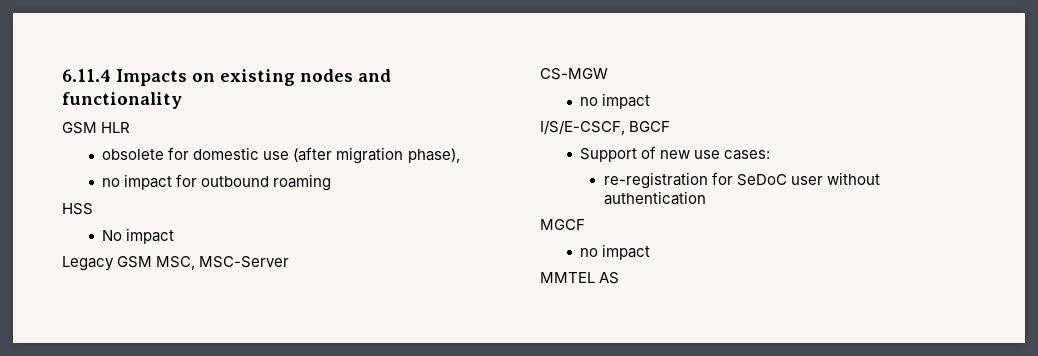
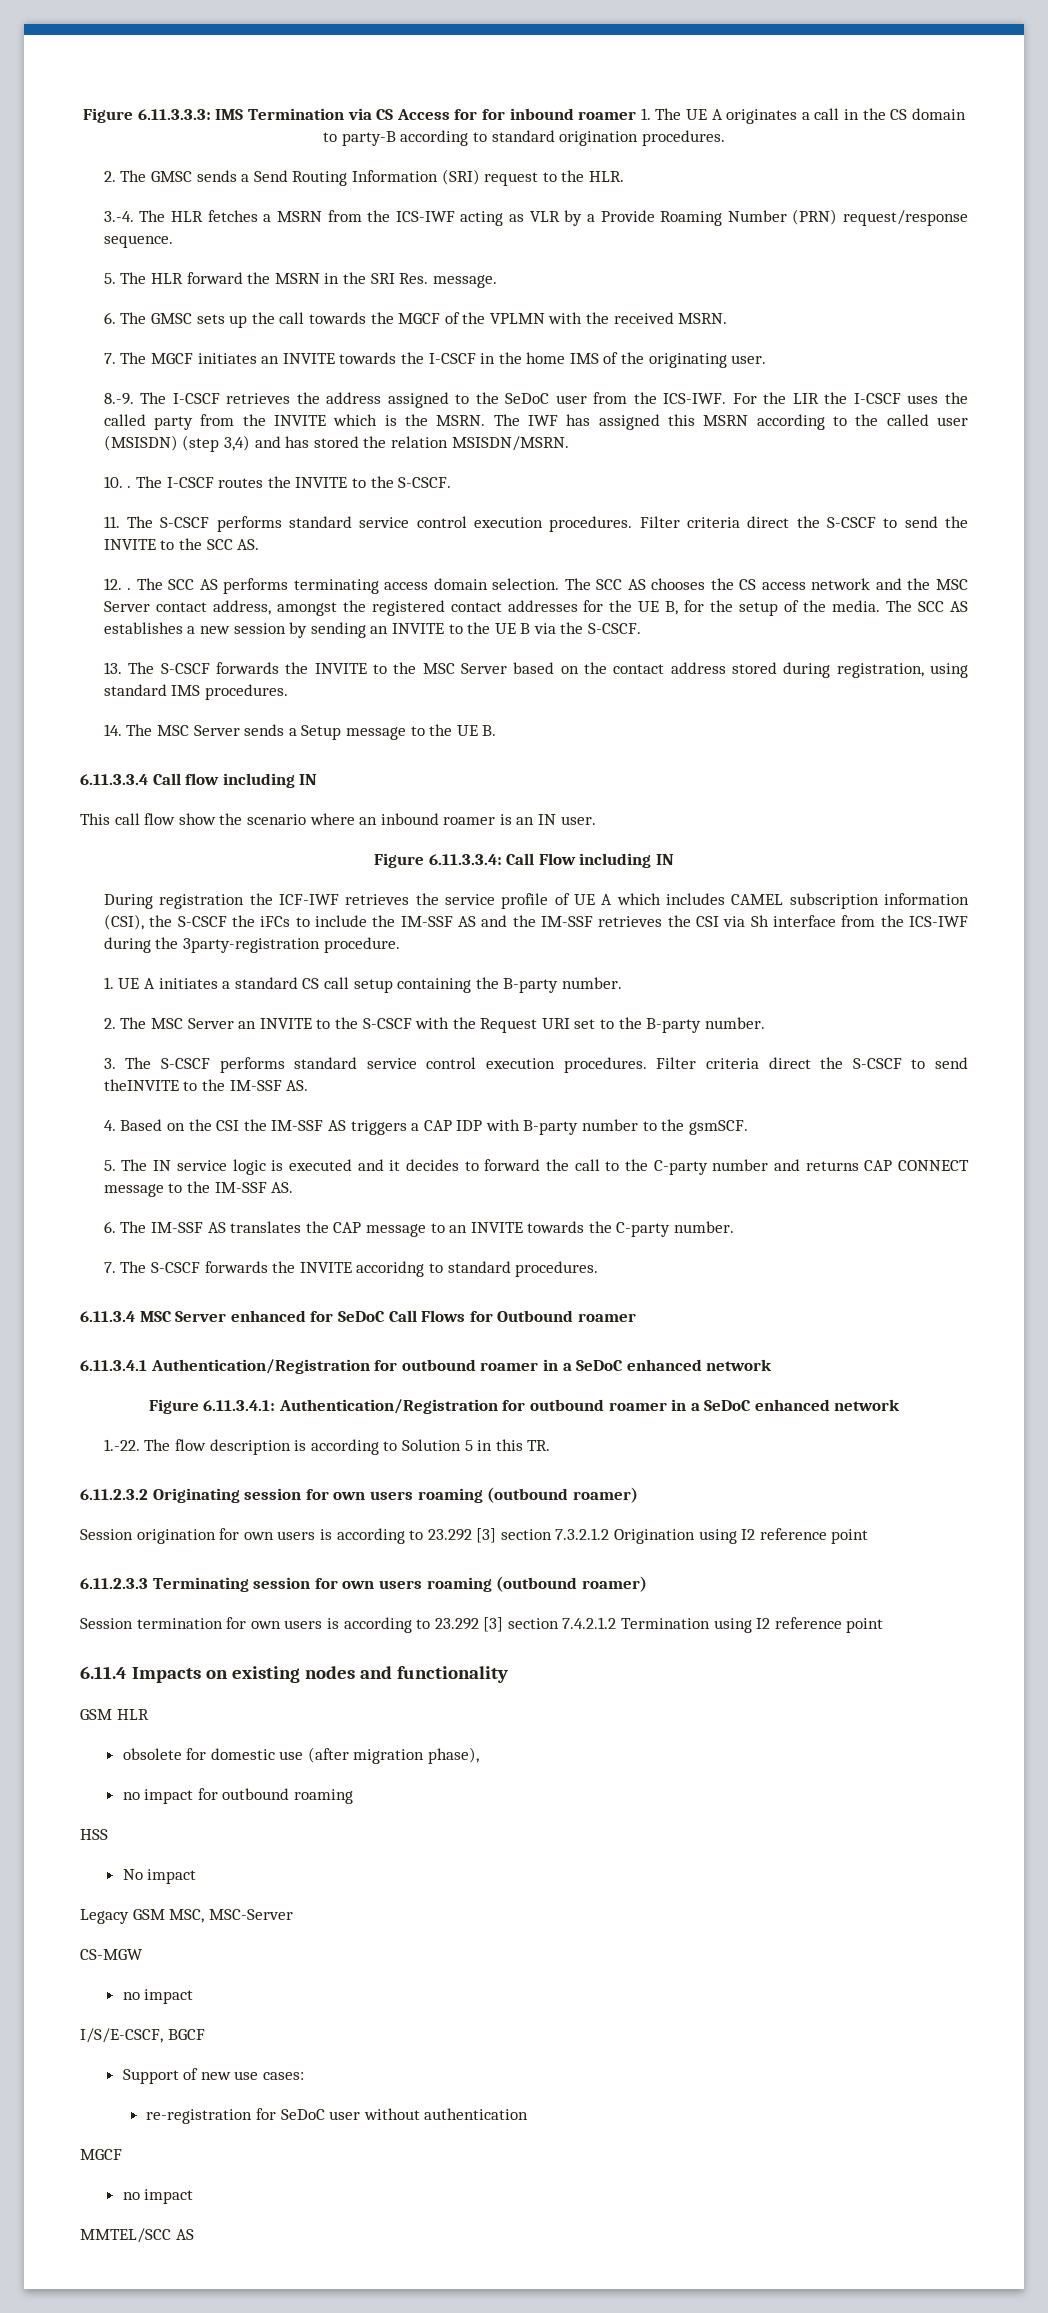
+ Figure 6.11.3.3.3: IMS Termination via CS Access for for inbound roamer 1. The UE A originates a call in the CS domain to party-B according to standard origination procedures.
+ 2. The GMSC sends a Send Routing Information (SRI) request to the HLR.
+ 3.-4. The HLR fetches a MSRN from the ICS-IWF acting as VLR by a Provide Roaming Number (PRN) request/response sequence.
+ 5. The HLR forward the MSRN in the SRI Res. message.
+ 6. The GMSC sets up the call towards the MGCF of the VPLMN with the received MSRN.
+ 7. The MGCF initiates an INVITE towards the I-CSCF in the home IMS of the originating user.
+ 8.-9. The I-CSCF retrieves the address assigned to the SeDoC user from the ICS-IWF. For the LIR the I-CSCF uses the called party from the INVITE which is the MSRN. The IWF has assigned this MSRN according to the called user (MSISDN) (step 3,4) and has stored the relation MSISDN/MSRN.
+ 10. . The I-CSCF routes the INVITE to the S-CSCF.
+ 11. The S-CSCF performs standard service control execution procedures. Filter criteria direct the S-CSCF to send the INVITE to the SCC AS.
+ 12. . The SCC AS performs terminating access domain selection. The SCC AS chooses the CS access network and the MSC Server contact address, amongst the registered contact addresses for the UE B, for the setup of the media. The SCC AS establishes a new session by sending an INVITE to the UE B via the S-CSCF.
+ 13. The S-CSCF forwards the INVITE to the MSC Server based on the contact address stored during registration, using standard IMS procedures.
+ 14. The MSC Server sends a Setup message to the UE B.
+ 6.11.3.3.4 Call flow including IN
+ This call flow show the scenario where an inbound roamer is an IN user.
+ Figure 6.11.3.3.4: Call Flow including IN
+ During registration the ICF-IWF retrieves the service profile of UE A which includes CAMEL subscription information (CSI), the S-CSCF the iFCs to include the IM-SSF AS and the IM-SSF retrieves the CSI via Sh interface from the ICS-IWF during the 3party-registration procedure.
+ 1. UE A initiates a standard CS call setup containing the B-party number.
+ 2. The MSC Server an INVITE to the S-CSCF with the Request URI set to the B-party number.
+ 3. The S-CSCF performs standard service control execution procedures. Filter criteria direct the S-CSCF to send theINVITE to the IM-SSF AS.
+ 4. Based on the CSI the IM-SSF AS triggers a CAP IDP with B-party number to the gsmSCF.
+ 5. The IN service logic is executed and it decides to forward the call to the C-party number and returns CAP CONNECT message to the IM-SSF AS.
+ 6. The IM-SSF AS translates the CAP message to an INVITE towards the C-party number.
+ 7. The S-CSCF forwards the INVITE accoridng to standard procedures.
+ 6.11.3.4 MSC Server enhanced for SeDoC Call Flows for Outbound roamer
+ 6.11.3.4.1 Authentication/Registration for outbound roamer in a SeDoC enhanced network
+ Figure 6.11.3.4.1: Authentication/Registration for outbound roamer in a SeDoC enhanced network
+ 1.-22. The flow description is according to Solution 5 in this TR.
+ 6.11.2.3.2 Originating session for own users roaming (outbound roamer)
+ Session origination for own users is according to 23.292 [3] section 7.3.2.1.2 Origination using I2 reference point
+ 6.11.2.3.3 Terminating session for own users roaming (outbound roamer)
+ Session termination for own users is according to 23.292 [3] section 7.4.2.1.2 Termination using I2 reference point
- MMTEL AS
+ MMTEL/SCC AS

